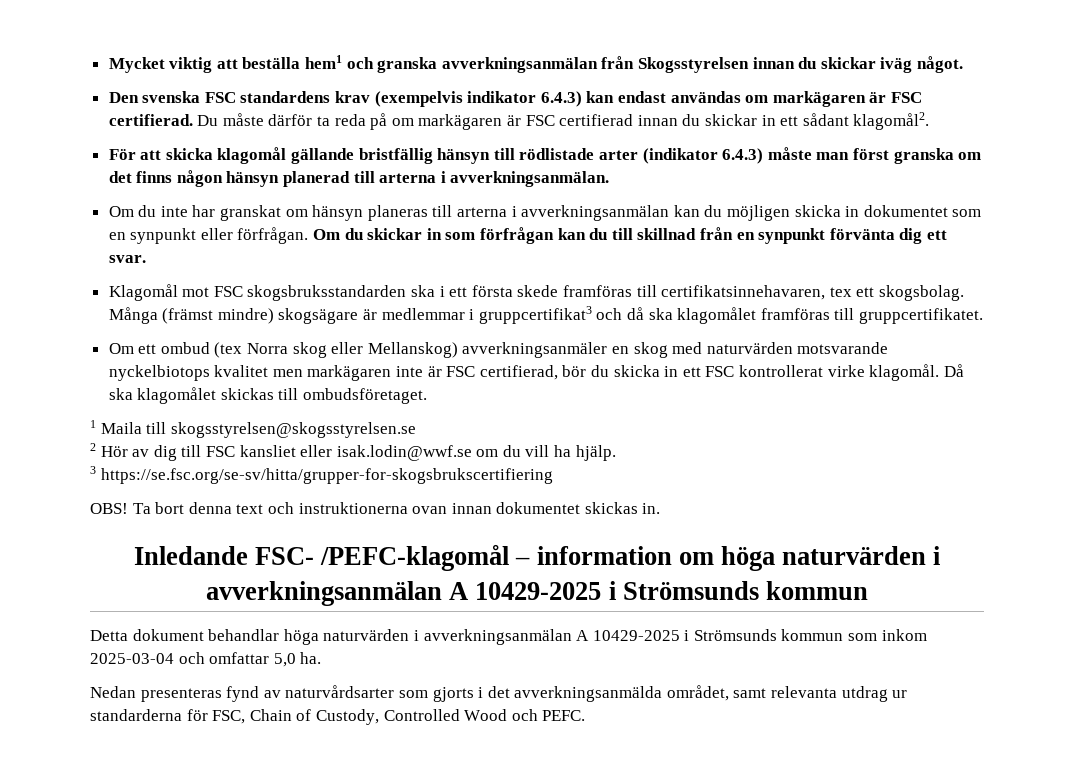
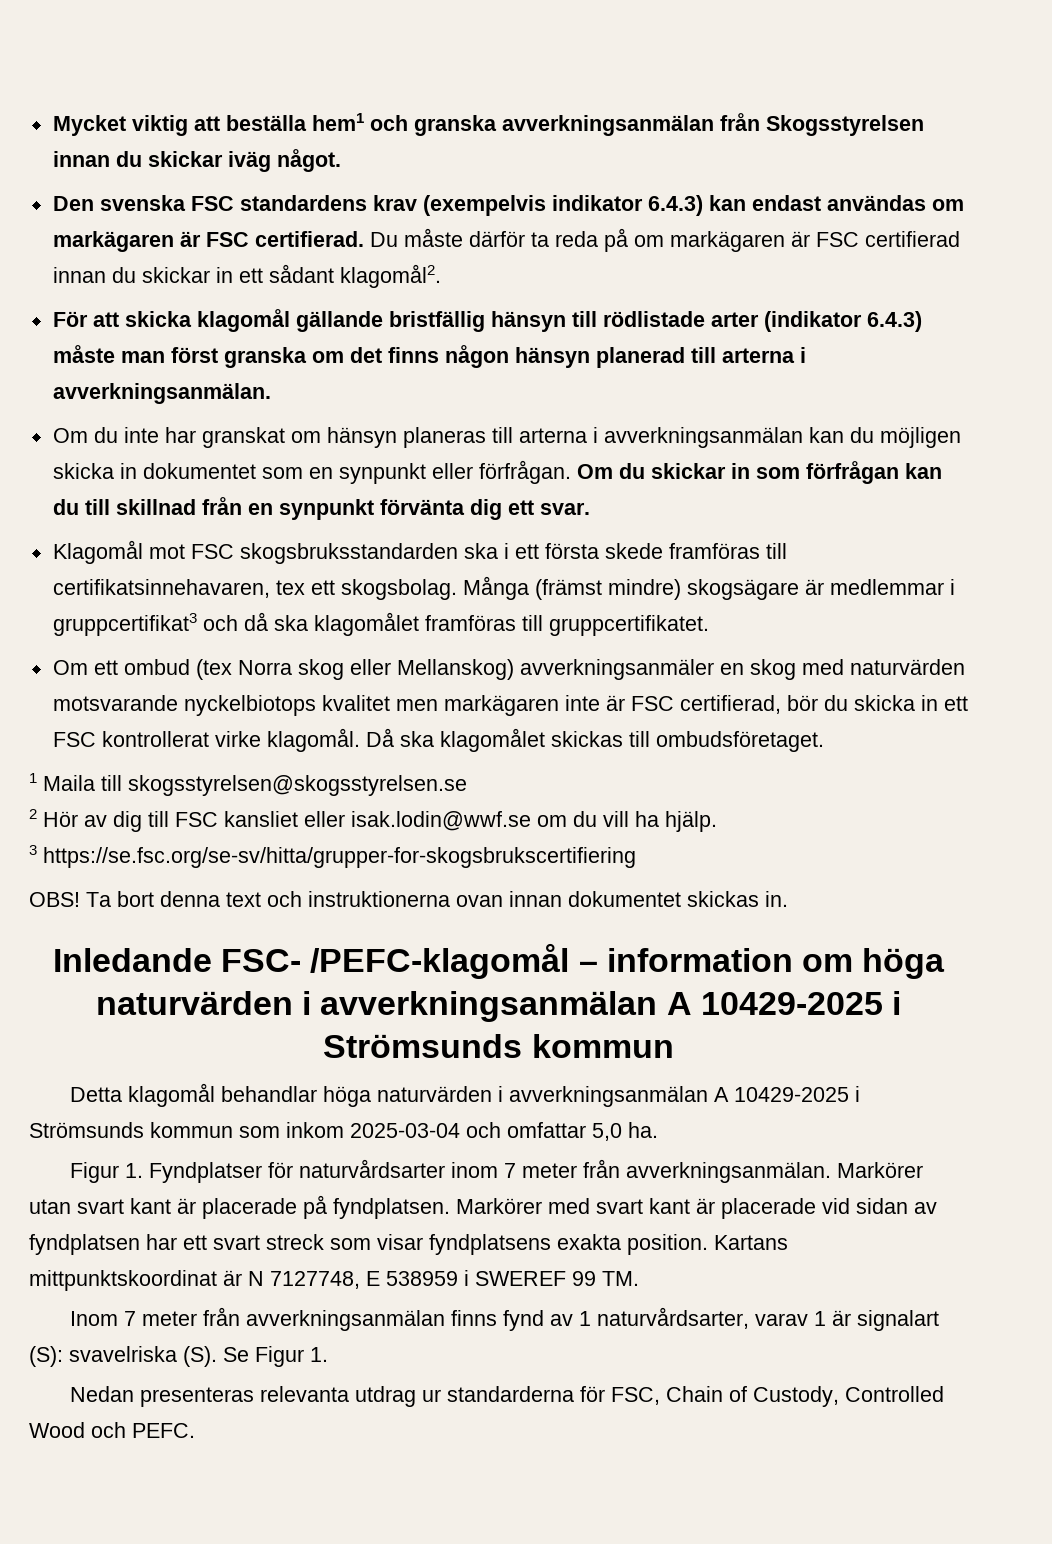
- Detta dokument behandlar höga naturvärden i avverkningsanmälan A 10429-2025 i Strömsunds kommun som inkom 2025-03-04 och omfattar 5,0 ha.
+ Detta klagomål behandlar höga naturvärden i avverkningsanmälan A 10429-2025 i Strömsunds kommun som inkom 2025-03-04 och omfattar 5,0 ha.
- Nedan presenteras fynd av naturvårdsarter som gjorts i det avverkningsanmälda området, samt relevanta utdrag ur standarderna för FSC, Chain of Custody, Controlled Wood och PEFC.
+ Figur 1. Fyndplatser för naturvårdsarter inom 7 meter från avverkningsanmälan. Markörer utan svart kant är placerade på fyndplatsen. Markörer med svart kant är placerade vid sidan av fyndplatsen har ett svart streck som visar fyndplatsens exakta position. Kartans mittpunktskoordinat är N 7127748, E 538959 i SWEREF 99 TM.
+ Inom 7 meter från avverkningsanmälan finns fynd av 1 naturvårdsarter, varav 1 är signalart (S): svavelriska (S). Se Figur 1.
+ Nedan presenteras relevanta utdrag ur standarderna för FSC, Chain of Custody, Controlled Wood och PEFC.

